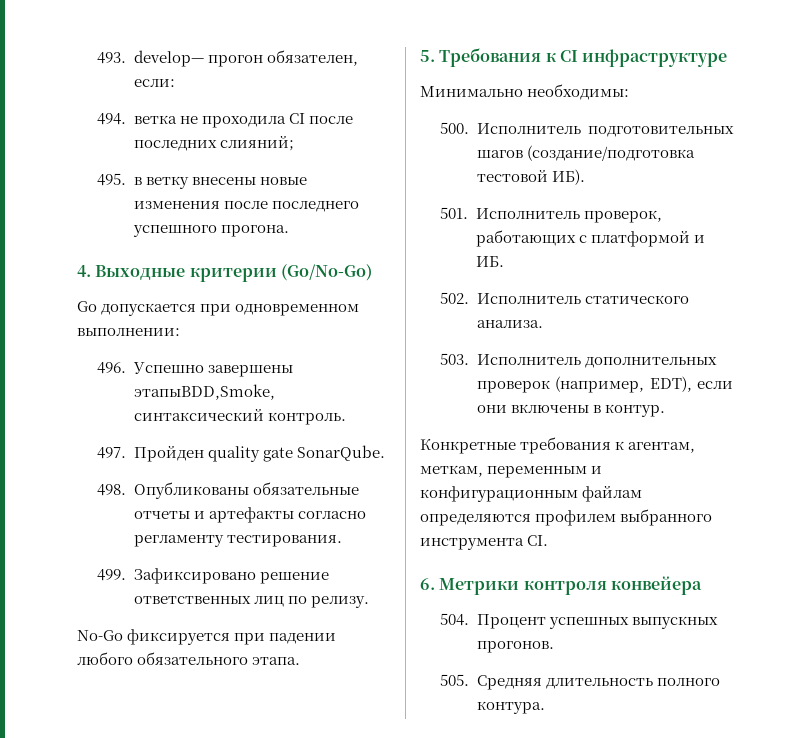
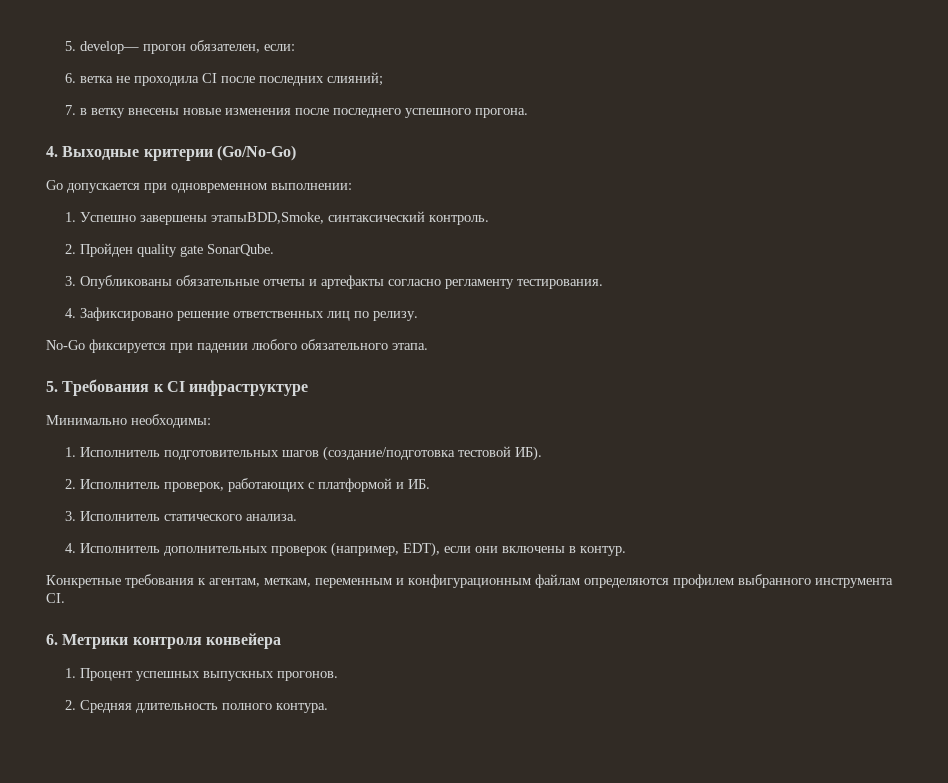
- 493. develop— прогон обязателен, если:
+ 5. develop— прогон обязателен, если:
- 494. ветка не проходила CI после последних слияний;
+ 6. ветка не проходила CI после последних слияний;
- 495. в ветку внесены новые изменения после последнего успешного прогона.
+ 7. в ветку внесены новые изменения после последнего успешного прогона.
- 496. Успешно завершены этапыBDD,Smoke, синтаксический контроль.
+ 1. Успешно завершены этапыBDD,Smoke, синтаксический контроль.
- 497. Пройден quality gate SonarQube.
+ 2. Пройден quality gate SonarQube.
- 498. Опубликованы обязательные отчеты и артефакты согласно регламенту тестирования.
+ 3. Опубликованы обязательные отчеты и артефакты согласно регламенту тестирования.
- 499. Зафиксировано решение ответственных лиц по релизу.
+ 4. Зафиксировано решение ответственных лиц по релизу.
- 500. Исполнитель подготовительных шагов (создание/подготовка тестовой ИБ).
+ 1. Исполнитель подготовительных шагов (создание/подготовка тестовой ИБ).
- 501. Исполнитель проверок, работающих с платформой и ИБ.
+ 2. Исполнитель проверок, работающих с платформой и ИБ.
- 502. Исполнитель статического анализа.
+ 3. Исполнитель статического анализа.
- 503. Исполнитель дополнительных проверок (например, EDT), если они включены в контур.
+ 4. Исполнитель дополнительных проверок (например, EDT), если они включены в контур.
- 504. Процент успешных выпускных прогонов.
+ 1. Процент успешных выпускных прогонов.
- 505. Средняя длительность полного контура.
+ 2. Средняя длительность полного контура.

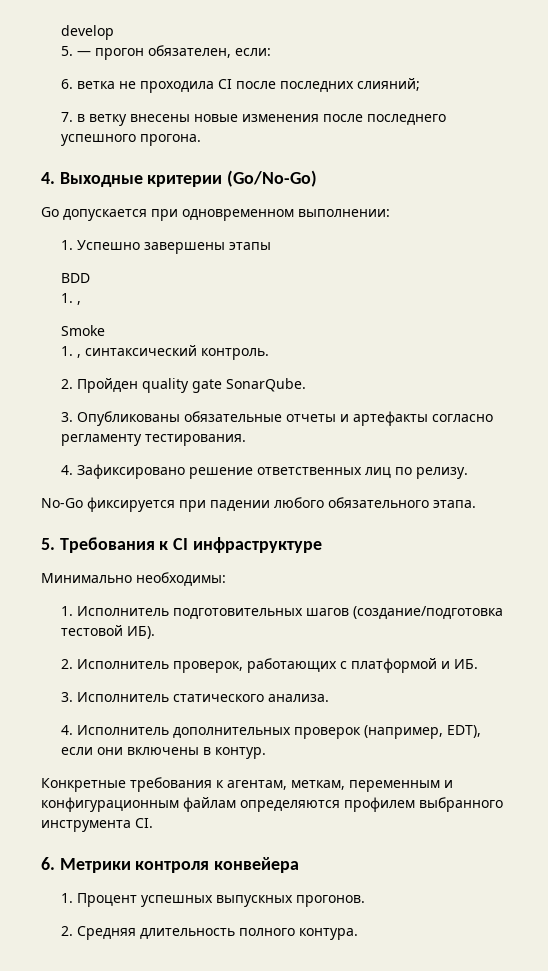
- 5. develop— прогон обязателен, если:
+ develop
+ 5. — прогон обязателен, если:
- 1. Успешно завершены этапыBDD,Smoke, синтаксический контроль.
+ 1. Успешно завершены этапы
+ BDD
+ 1. ,
+ Smoke
+ 1. , синтаксический контроль.

